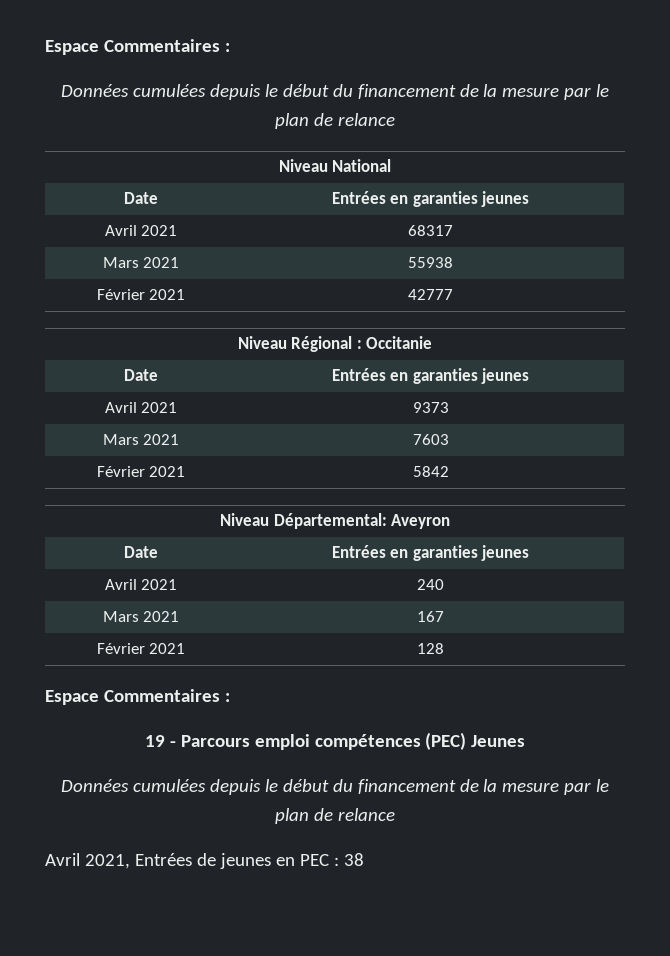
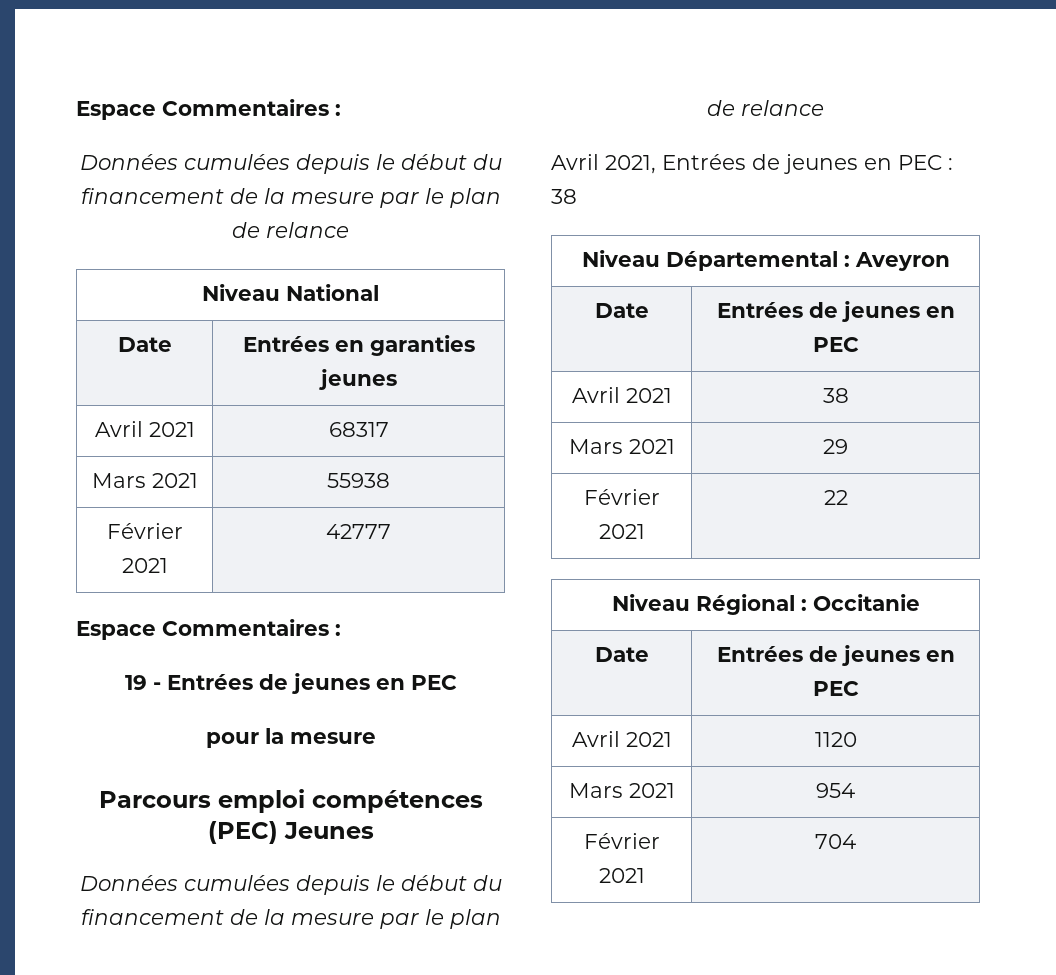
- Niveau Régional : Occitanie
- Date | Entrées en garanties jeunes
- Avril 2021 | 9373
- Mars 2021 | 7603
- Février 2021 | 5842
- Niveau Départemental: Aveyron
- Date | Entrées en garanties jeunes
- Avril 2021 | 240
- Mars 2021 | 167
- Février 2021 | 128
- 19 - Parcours emploi compétences (PEC) Jeunes
+ 19 - Entrées de jeunes en PEC
+ pour la mesure
+ Parcours emploi compétences (PEC) Jeunes
+ Niveau Départemental : Aveyron
+ Date | Entrées de jeunes en PEC
+ Avril 2021 | 38
+ Mars 2021 | 29
+ Février 2021 | 22
+ Niveau Régional : Occitanie
+ Date | Entrées de jeunes en PEC
+ Avril 2021 | 1120
+ Mars 2021 | 954
+ Février 2021 | 704

